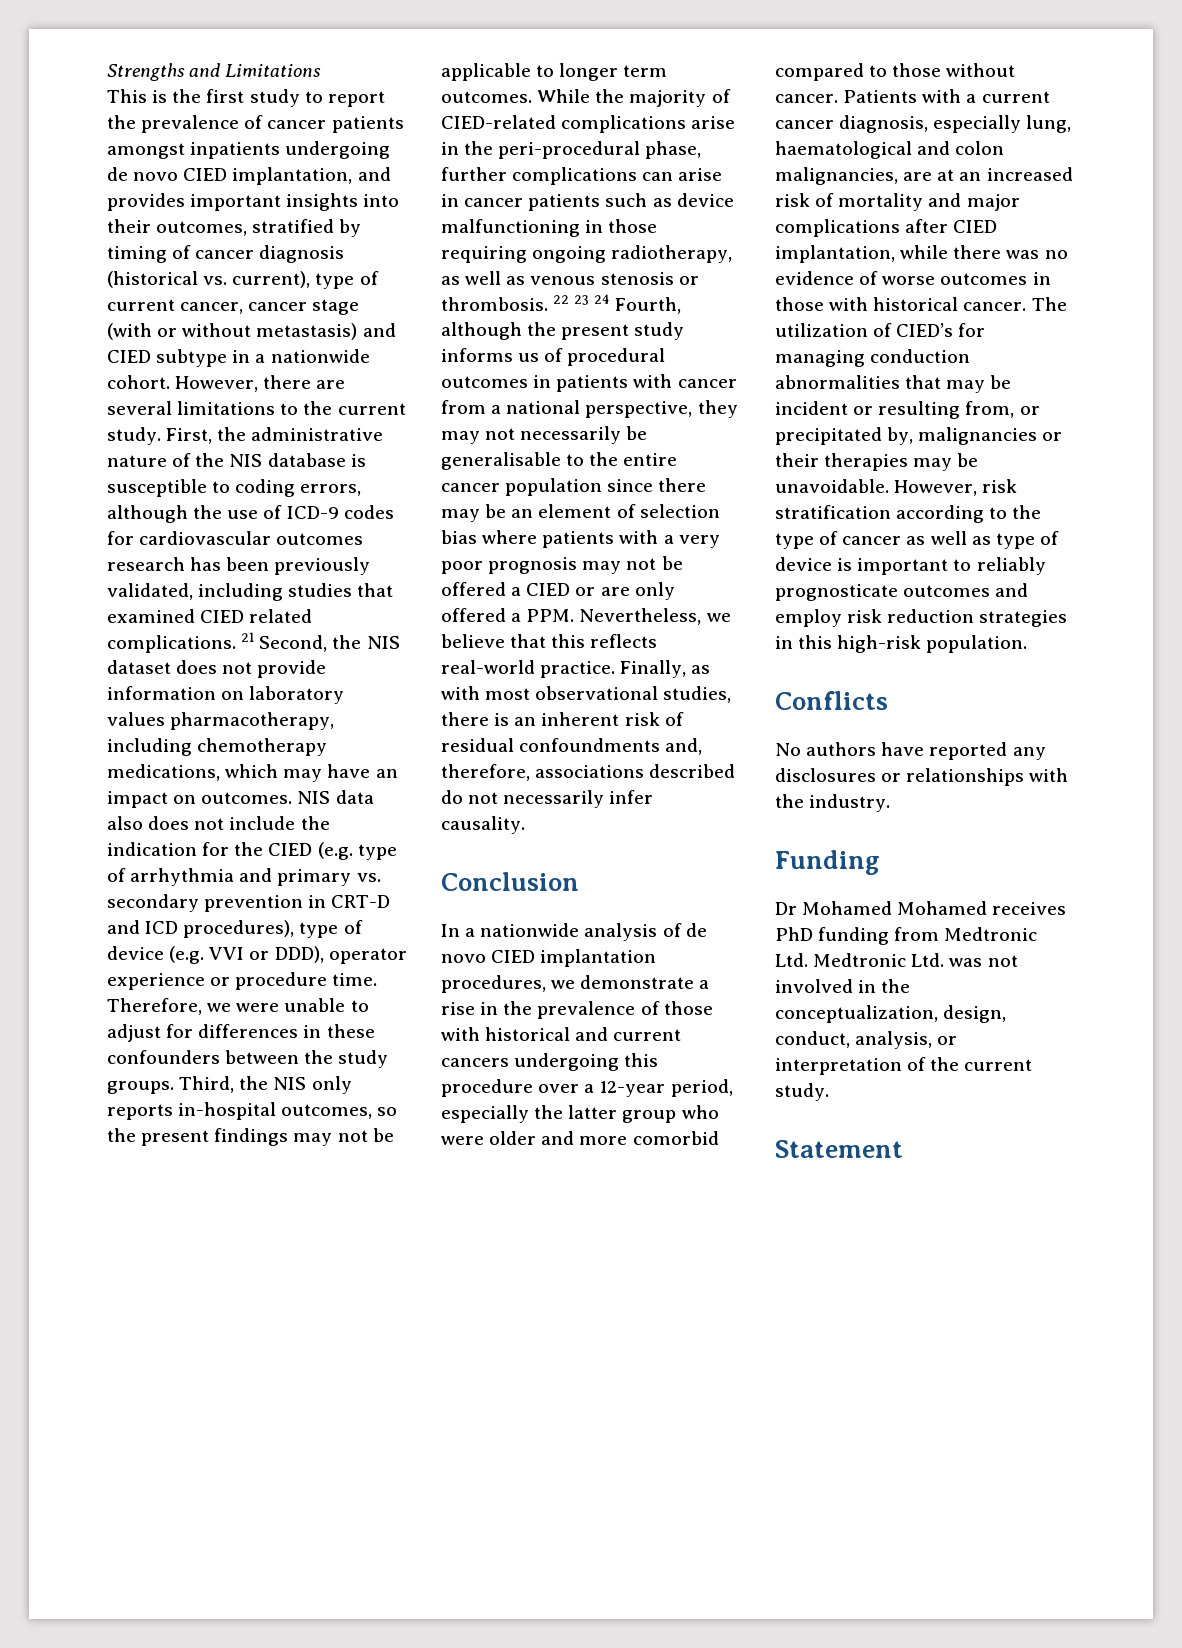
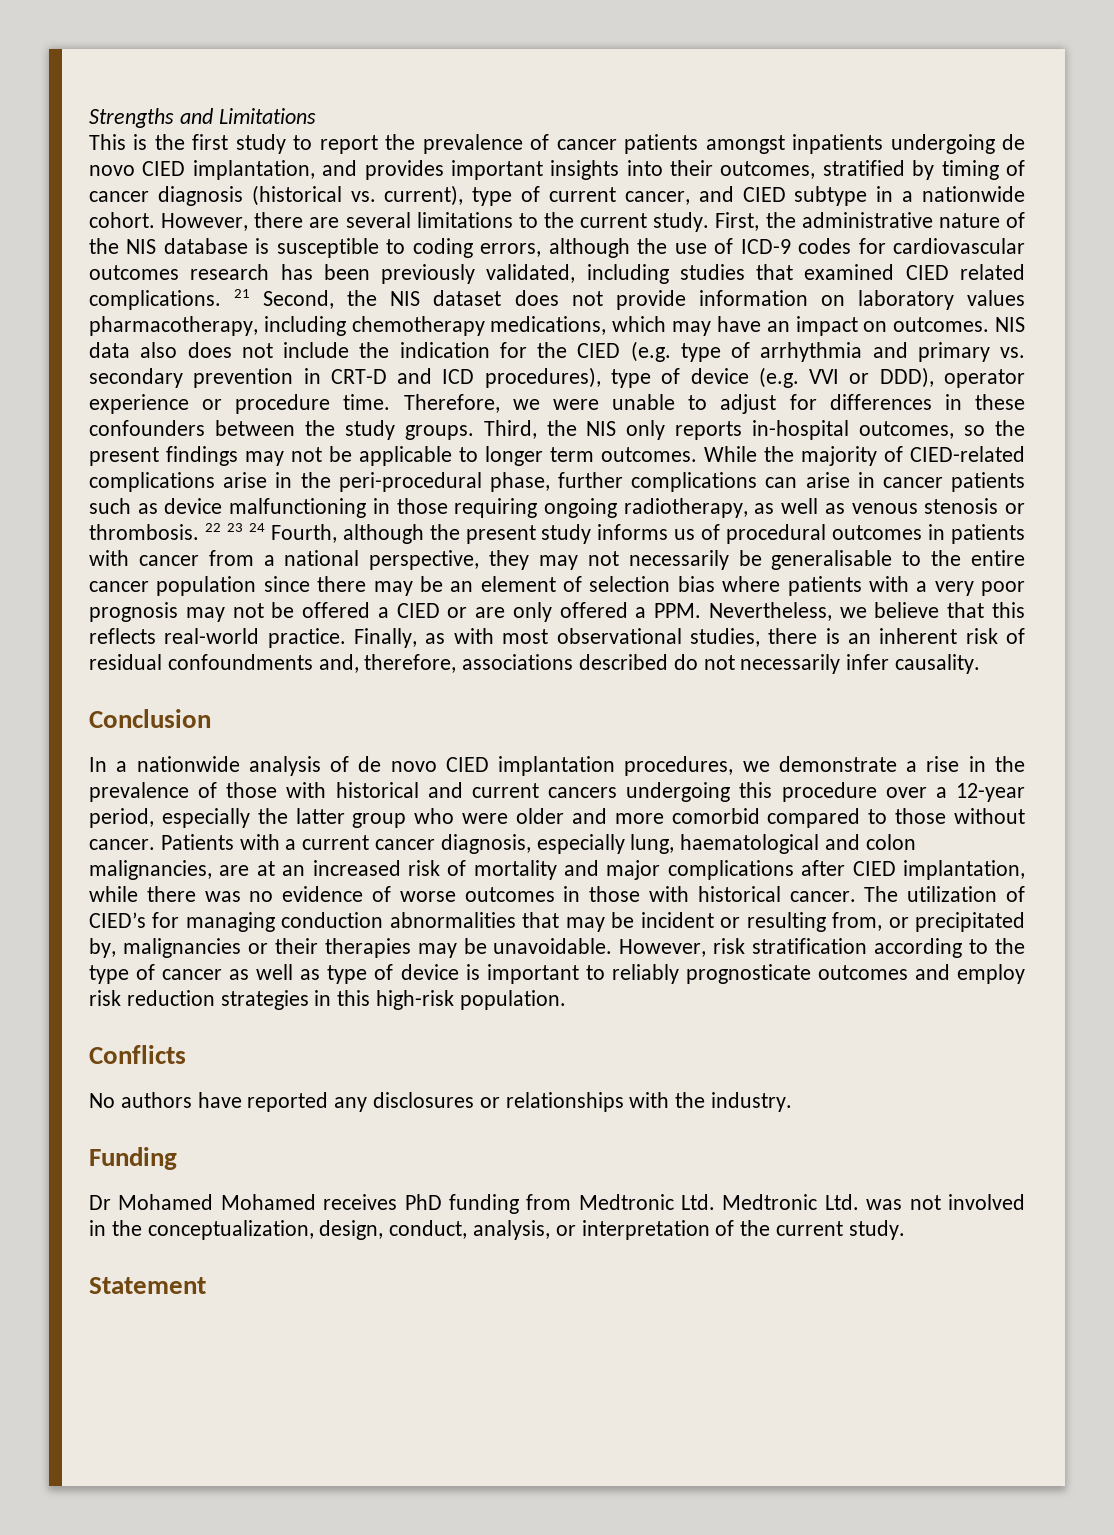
- This is the first study to report the prevalence of cancer patients amongst inpatients undergoing de novo CIED implantation, and provides important insights into their outcomes, stratified by timing of cancer diagnosis (historical vs. current), type of current cancer, cancer stage (with or without metastasis) and CIED subtype in a nationwide cohort.
+ This is the first study to report the prevalence of cancer patients amongst inpatients undergoing de novo CIED implantation, and provides important insights into their outcomes, stratified by timing of cancer diagnosis (historical vs. current), type of current cancer, and CIED subtype in a nationwide cohort.

